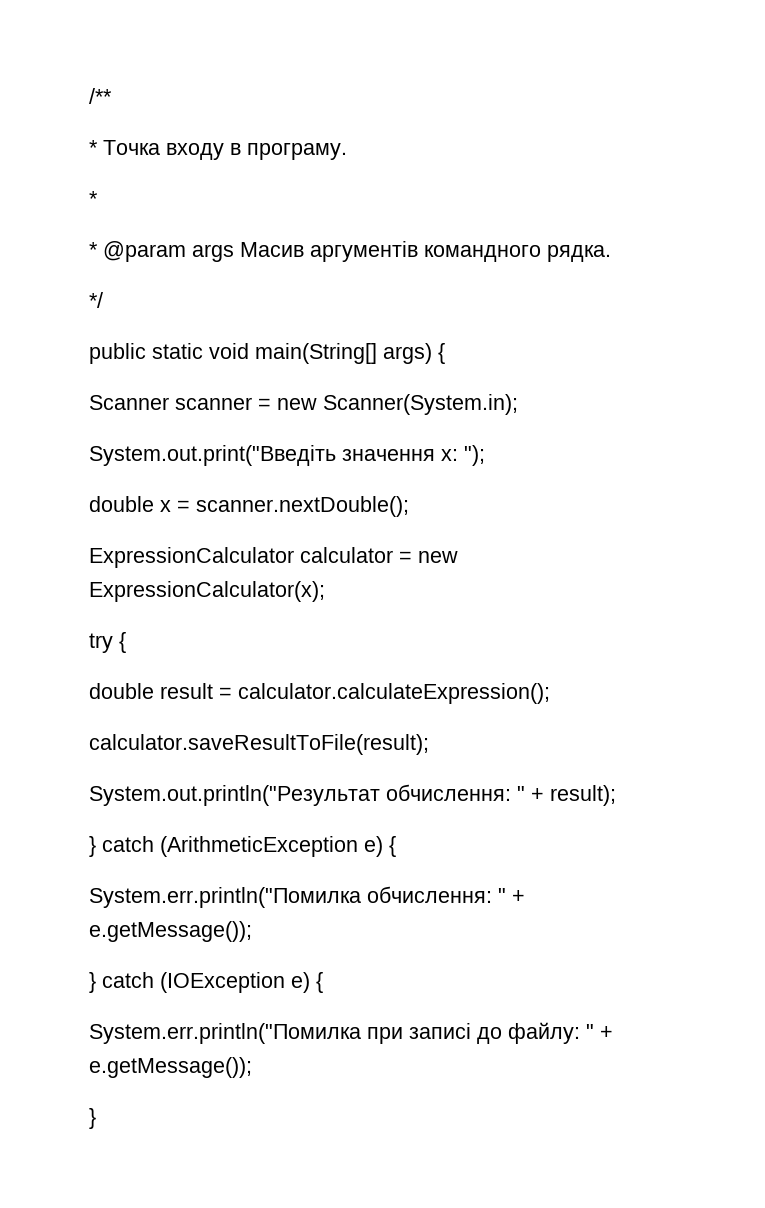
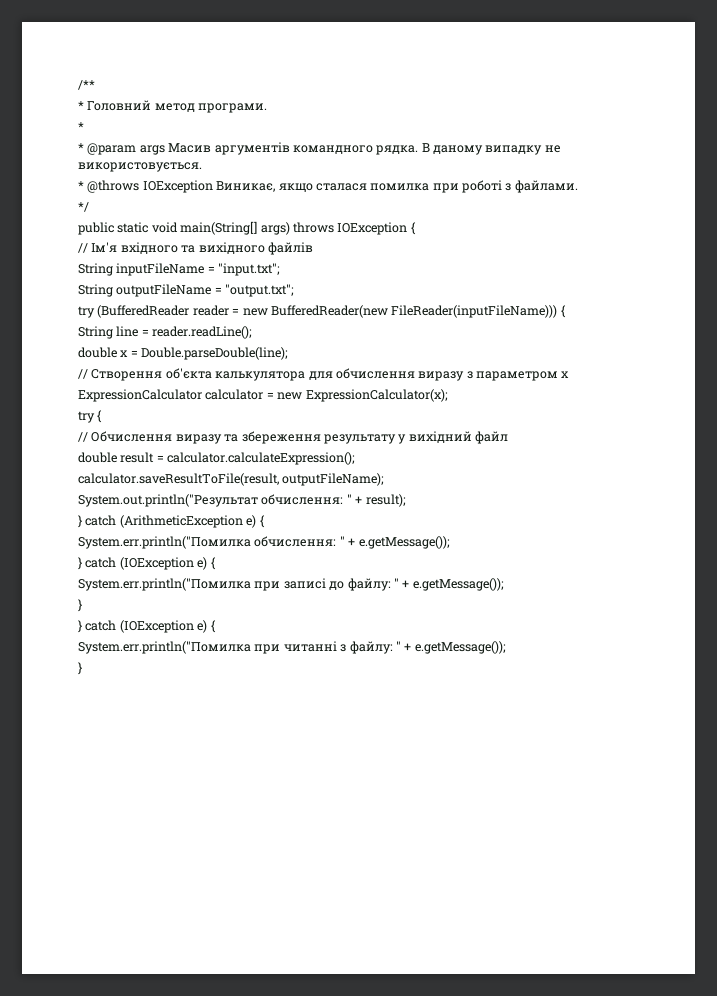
- * Точка входу в програму.
+ * Головний метод програми.
+ В даному випадку не використовується.
+ * @throws IOException Виникає, якщо сталася помилка при роботі з файлами.
- public static void main(String[] args) {
- Scanner scanner = new Scanner(System.in);
- System.out.print("Введіть значення x: ");
- double x = scanner.nextDouble();
+ public static void main(String[] args) throws IOException {
+ // Ім'я вхідного та вихідного файлів
+ String inputFileName = "input.txt";
+ String outputFileName = "output.txt";
+ try (BufferedReader reader = new BufferedReader(new FileReader(inputFileName))) {
+ String line = reader.readLine();
+ double x = Double.parseDouble(line);
+ // Створення об'єкта калькулятора для обчислення виразу з параметром x
+ // Обчислення виразу та збереження результату у вихідний файл
- calculator.saveResultToFile(result);
+ calculator.saveResultToFile(result, outputFileName);
  System.err.println("Помилка при записі до файлу: " + e.getMessage());
+ }
+ } catch (IOException e) {
+ System.err.println("Помилка при читанні з файлу: " + e.getMessage());

